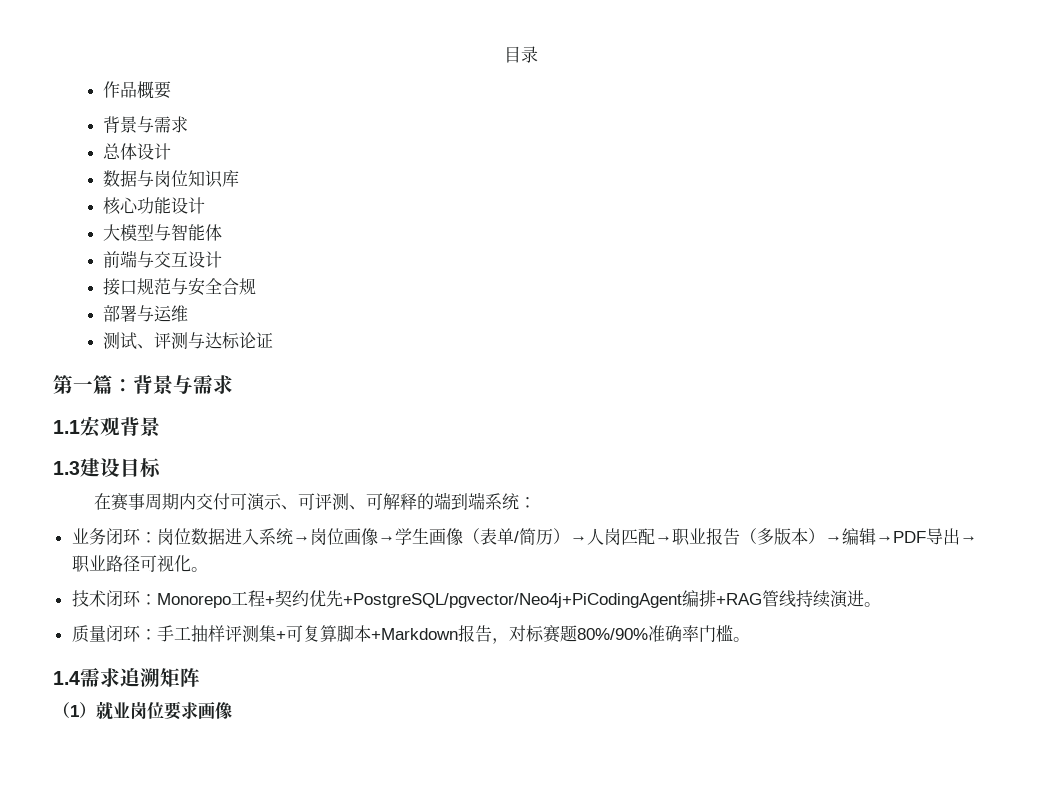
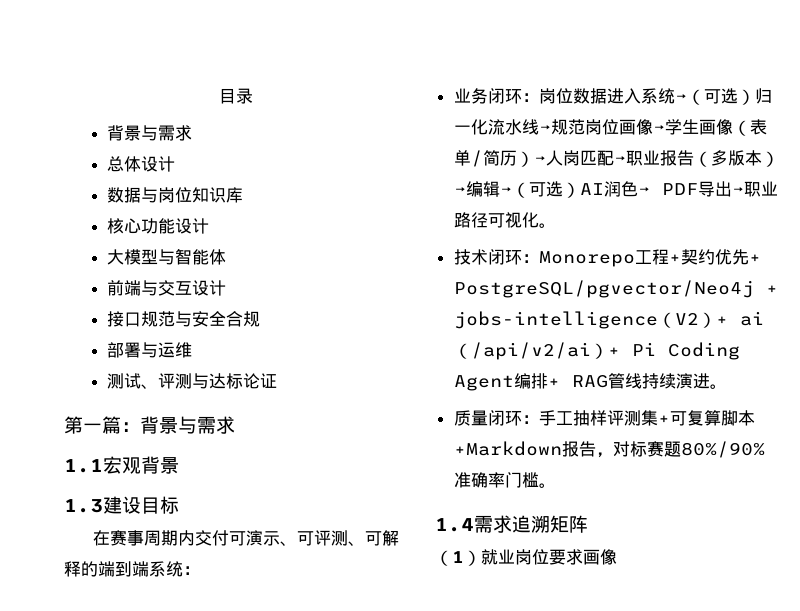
- 作品概要
- 业务闭环：岗位数据进入系统→岗位画像→学生画像（表单/简历）→人岗匹配→职业报告（多版本）→编辑→PDF导出→职业路径可视化。
+ 业务闭环：岗位数据进入系统→（可选）归一化流水线→规范岗位画像→学生画像（表单/简历）→人岗匹配→职业报告（多版本）→编辑→（可选）AI润色→ PDF导出→职业路径可视化。
- 技术闭环：Monorepo工程+契约优先+PostgreSQL/pgvector/Neo4j+PiCodingAgent编排+RAG管线持续演进。
+ 技术闭环：Monorepo工程+契约优先+ PostgreSQL/pgvector/Neo4j + jobs-intelligence（V2）+ ai（/api/v2/ai）+ Pi Coding Agent编排+ RAG管线持续演进。

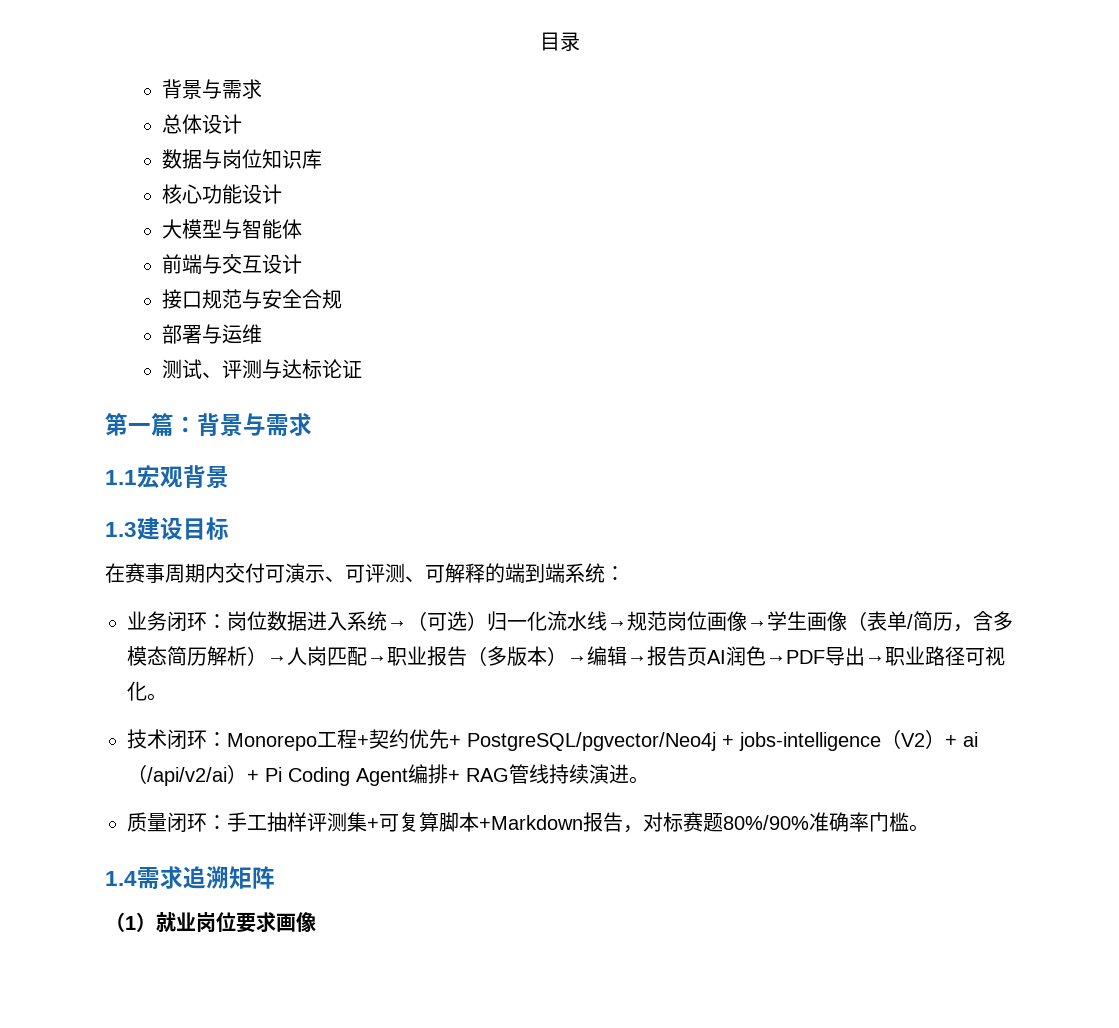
- 业务闭环：岗位数据进入系统→（可选）归一化流水线→规范岗位画像→学生画像（表单/简历）→人岗匹配→职业报告（多版本）→编辑→（可选）AI润色→ PDF导出→职业路径可视化。
+ 业务闭环：岗位数据进入系统→（可选）归一化流水线→规范岗位画像→学生画像（表单/简历，含多模态简历解析）→人岗匹配→职业报告（多版本）→编辑→报告页AI润色→PDF导出→职业路径可视化。

